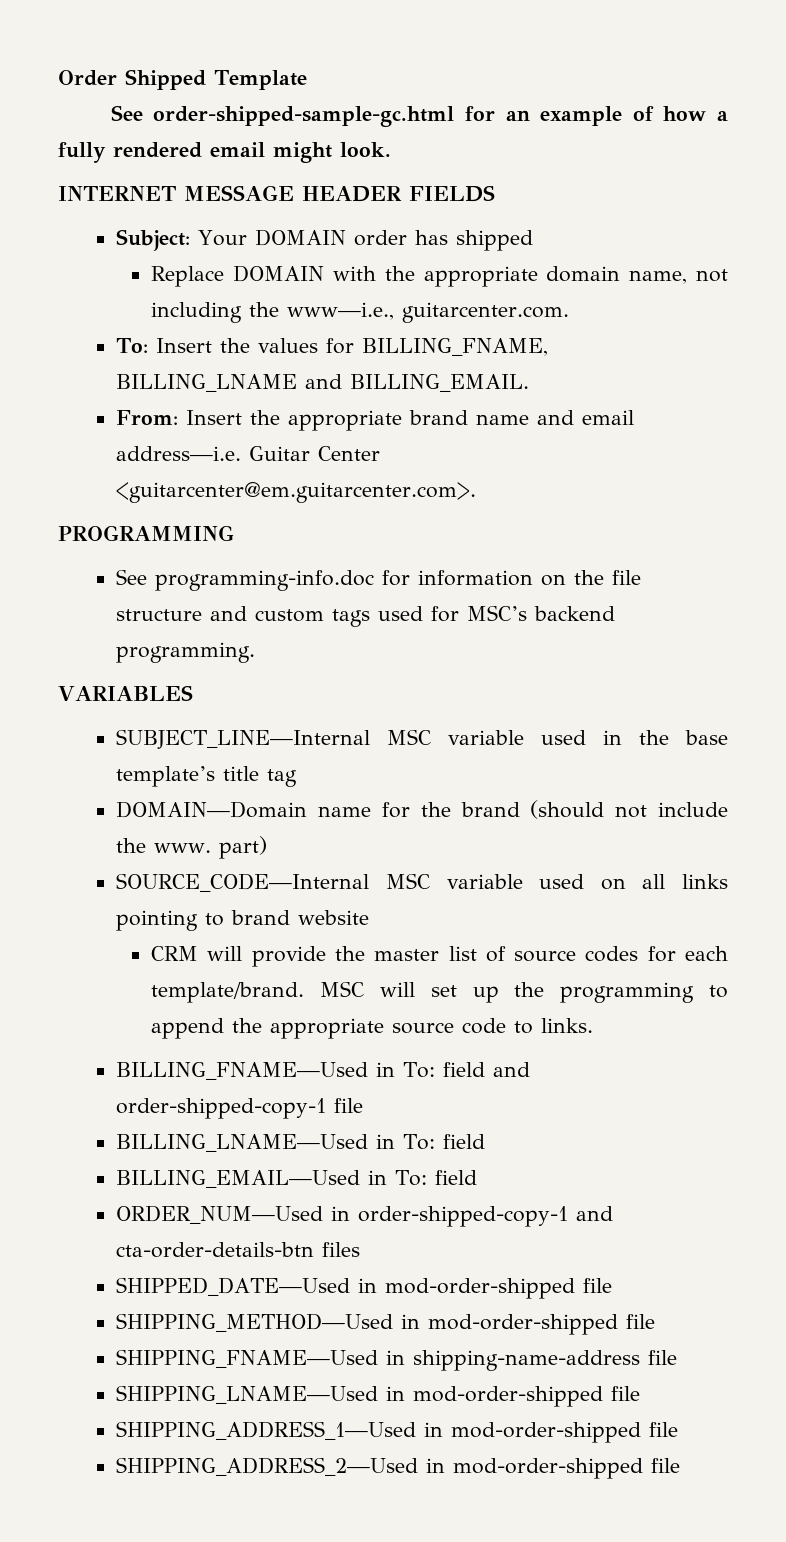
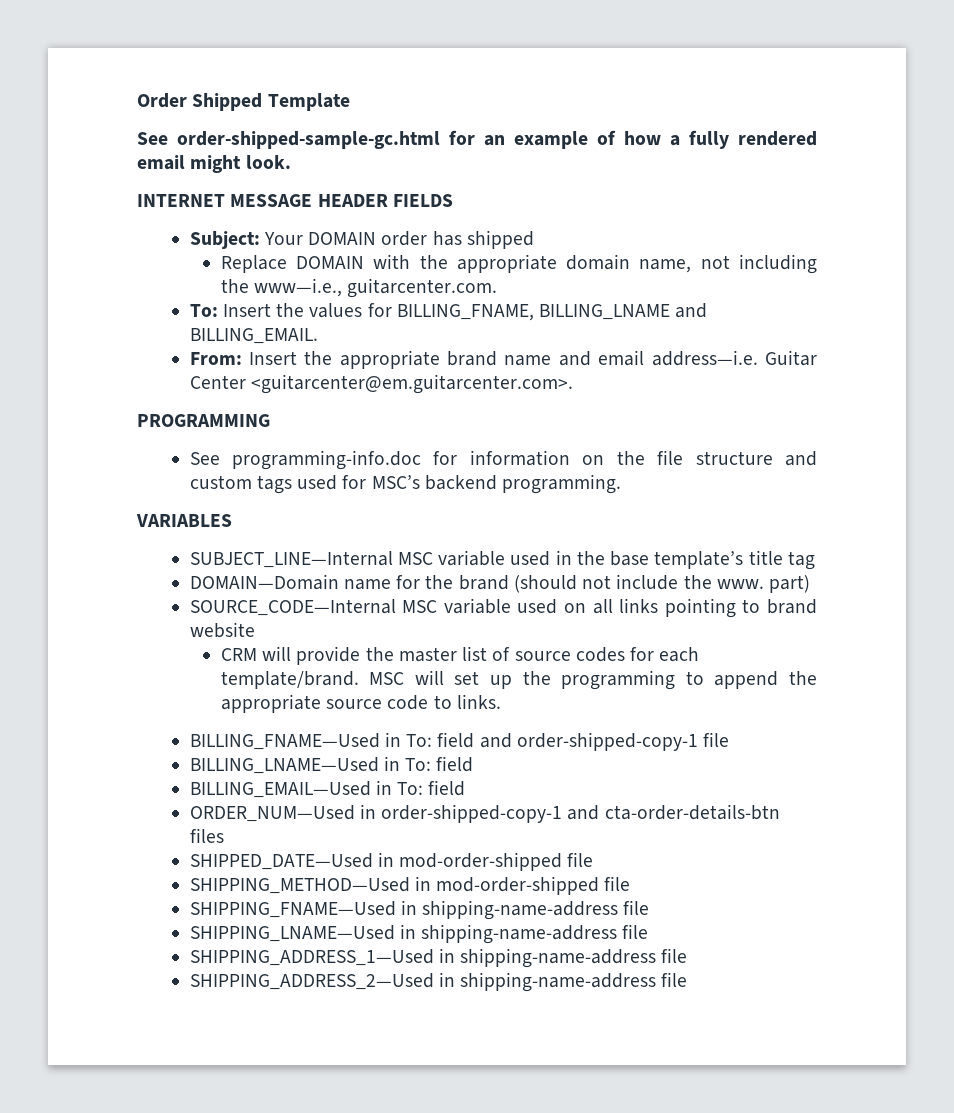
- SHIPPING_LNAME—Used in mod-order-shipped file
+ SHIPPING_LNAME—Used in shipping-name-address file
- SHIPPING_ADDRESS_1—Used in mod-order-shipped file
+ SHIPPING_ADDRESS_1—Used in shipping-name-address file
- SHIPPING_ADDRESS_2—Used in mod-order-shipped file
+ SHIPPING_ADDRESS_2—Used in shipping-name-address file

